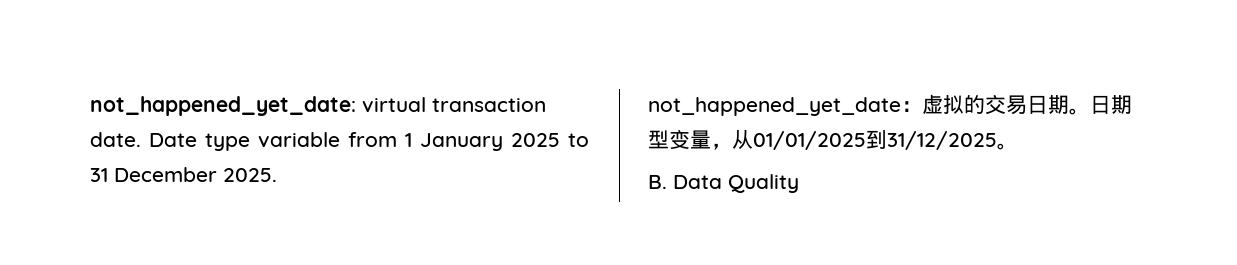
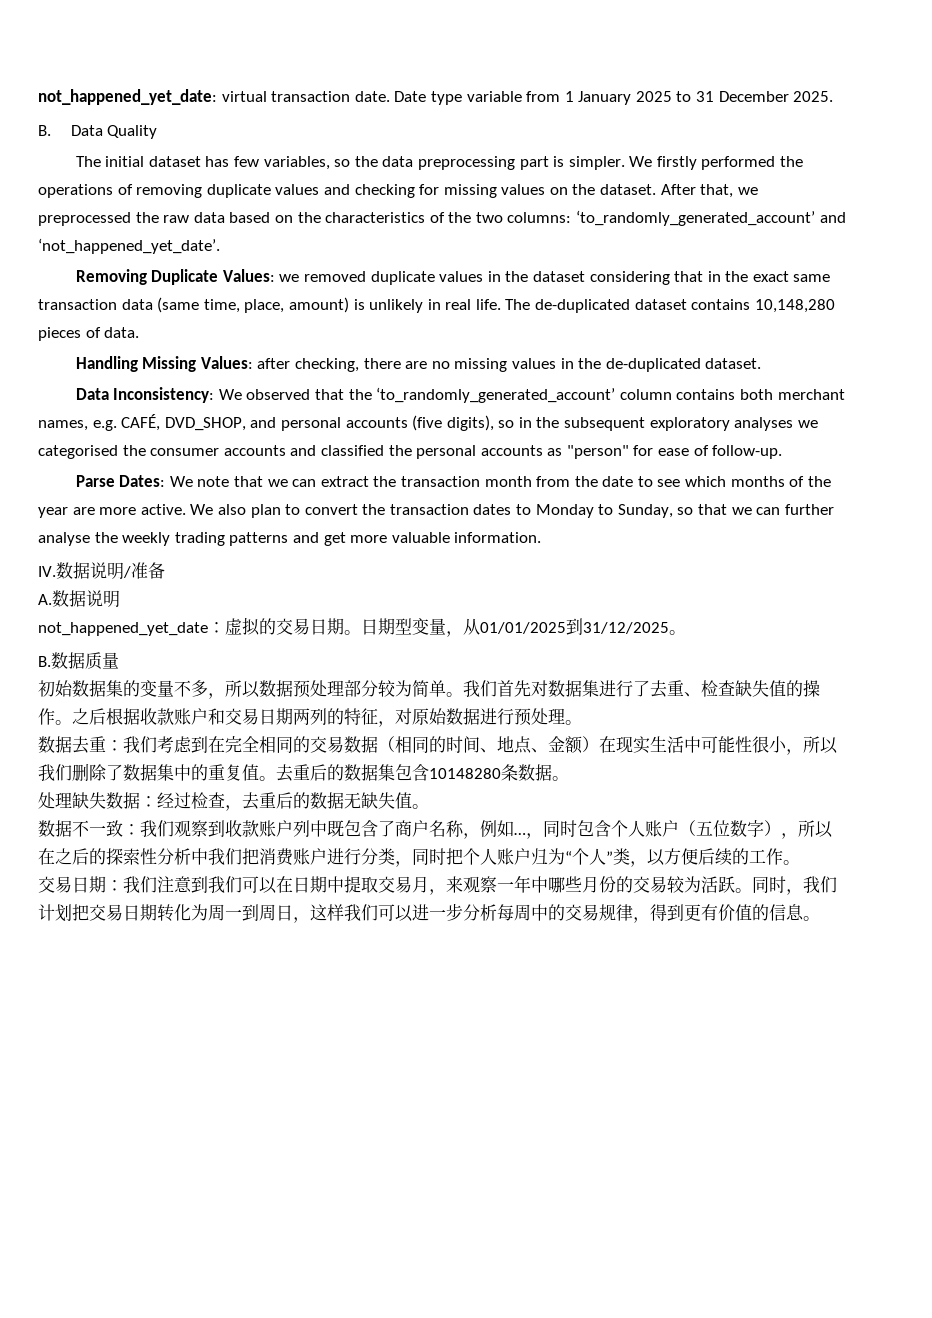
+ B. Data Quality
+ The initial dataset has few variables, so the data preprocessing part is simpler. We firstly performed the operations of removing duplicate values and checking for missing values on the dataset. After that, we preprocessed the raw data based on the characteristics of the two columns: ‘to_randomly_generated_account’ and ‘not_happened_yet_date’.
+ Removing Duplicate Values: we removed duplicate values in the dataset considering that in the exact same transaction data (same time, place, amount) is unlikely in real life. The de-duplicated dataset contains 10,148,280 pieces of data.
+ Handling Missing Values: after checking, there are no missing values in the de-duplicated dataset.
+ Data Inconsistency: We observed that the ‘to_randomly_generated_account’ column contains both merchant names, e.g. CAFÉ, DVD_SHOP, and personal accounts (five digits), so in the subsequent exploratory analyses we categorised the consumer accounts and classified the personal accounts as "person" for ease of follow-up.
+ Parse Dates: We note that we can extract the transaction month from the date to see which months of the year are more active. We also plan to convert the transaction dates to Monday to Sunday, so that we can further analyse the weekly trading patterns and get more valuable information.
+ IV.数据说明/准备
+ A.数据说明
- B. Data Quality
+ B.数据质量
+ 初始数据集的变量不多，所以数据预处理部分较为简单。我们首先对数据集进行了去重、检查缺失值的操作。之后根据收款账户和交易日期两列的特征，对原始数据进行预处理。
+ 数据去重：我们考虑到在完全相同的交易数据（相同的时间、地点、金额）在现实生活中可能性很小，所以我们删除了数据集中的重复值。去重后的数据集包含10148280条数据。
+ 处理缺失数据：经过检查，去重后的数据无缺失值。
+ 数据不一致：我们观察到收款账户列中既包含了商户名称，例如…，同时包含个人账户（五位数字），所以在之后的探索性分析中我们把消费账户进行分类，同时把个人账户归为“个人”类，以方便后续的工作。
+ 交易日期：我们注意到我们可以在日期中提取交易月，来观察一年中哪些月份的交易较为活跃。同时，我们计划把交易日期转化为周一到周日，这样我们可以进一步分析每周中的交易规律，得到更有价值的信息。

